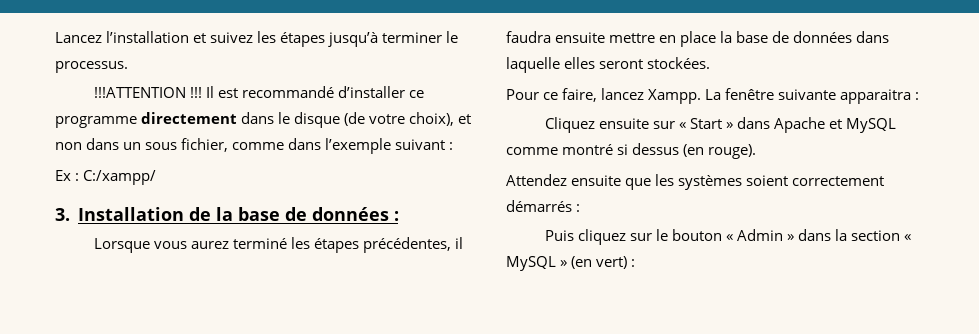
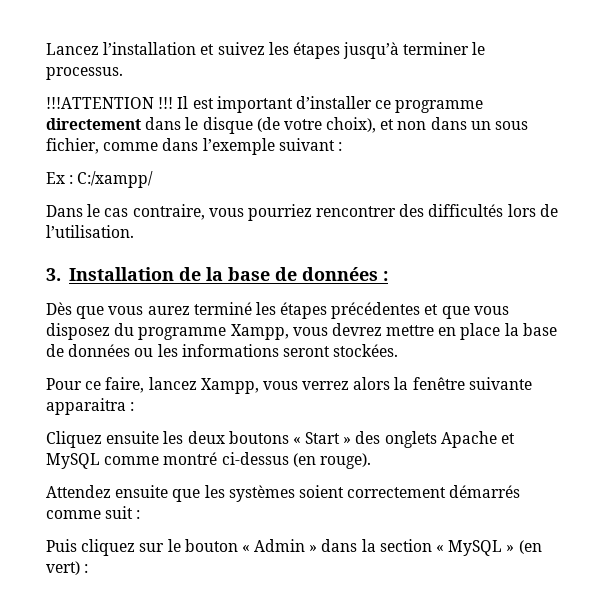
- Il est recommandé d’installer ce programme directement dans le disque (de votre choix), et non dans un sous fichier, comme dans l’exemple suivant :
+ Il est important d’installer ce programme directement dans le disque (de votre choix), et non dans un sous fichier, comme dans l’exemple suivant :
+ Dans le cas contraire, vous pourriez rencontrer des difficultés lors de l’utilisation.
- Lorsque vous aurez terminé les étapes précédentes, il faudra ensuite mettre en place la base de données dans laquelle elles seront stockées.
+ Dès que vous aurez terminé les étapes précédentes et que vous disposez du programme Xampp, vous devrez mettre en place la base de données ou les informations seront stockées.
- Pour ce faire, lancez Xampp. La fenêtre suivante apparaitra :
+ Pour ce faire, lancez Xampp, vous verrez alors la fenêtre suivante apparaitra :
- Cliquez ensuite sur « Start » dans Apache et MySQL comme montré si dessus (en rouge).
+ Cliquez ensuite les deux boutons « Start » des onglets Apache et MySQL comme montré ci-dessus (en rouge).
- Attendez ensuite que les systèmes soient correctement démarrés :
+ Attendez ensuite que les systèmes soient correctement démarrés comme suit :

